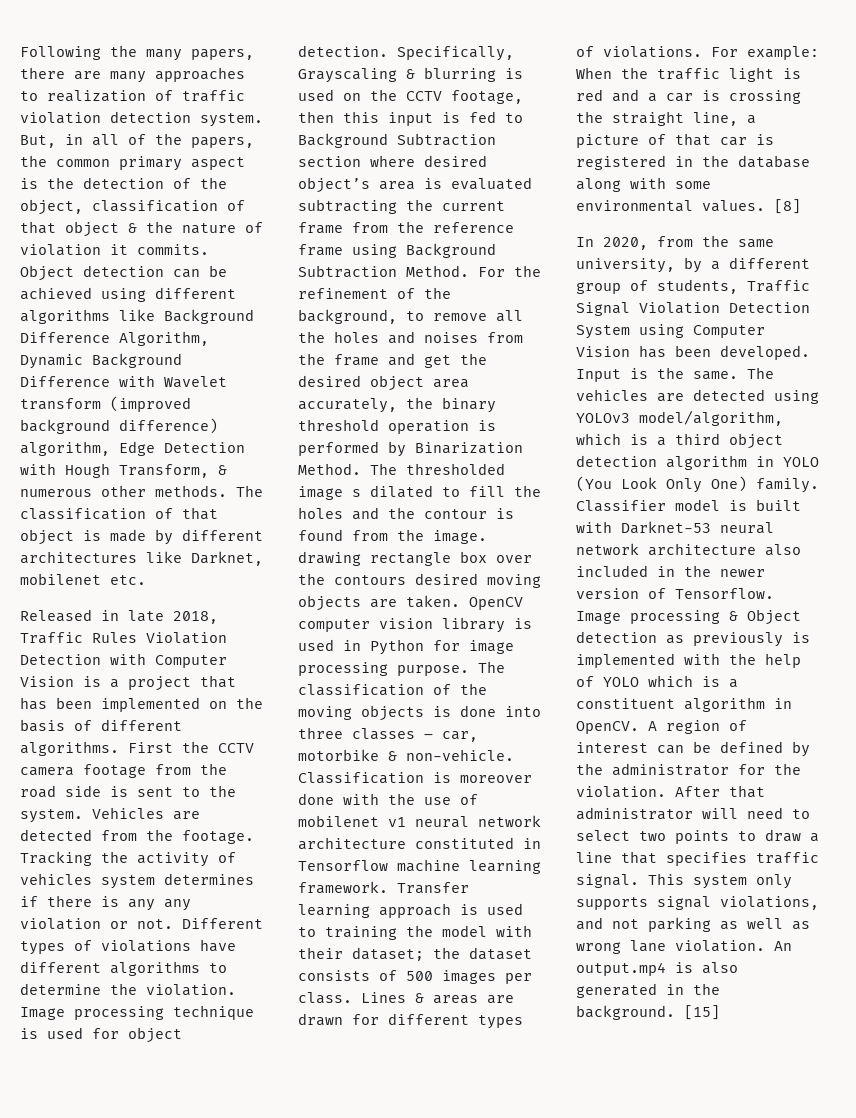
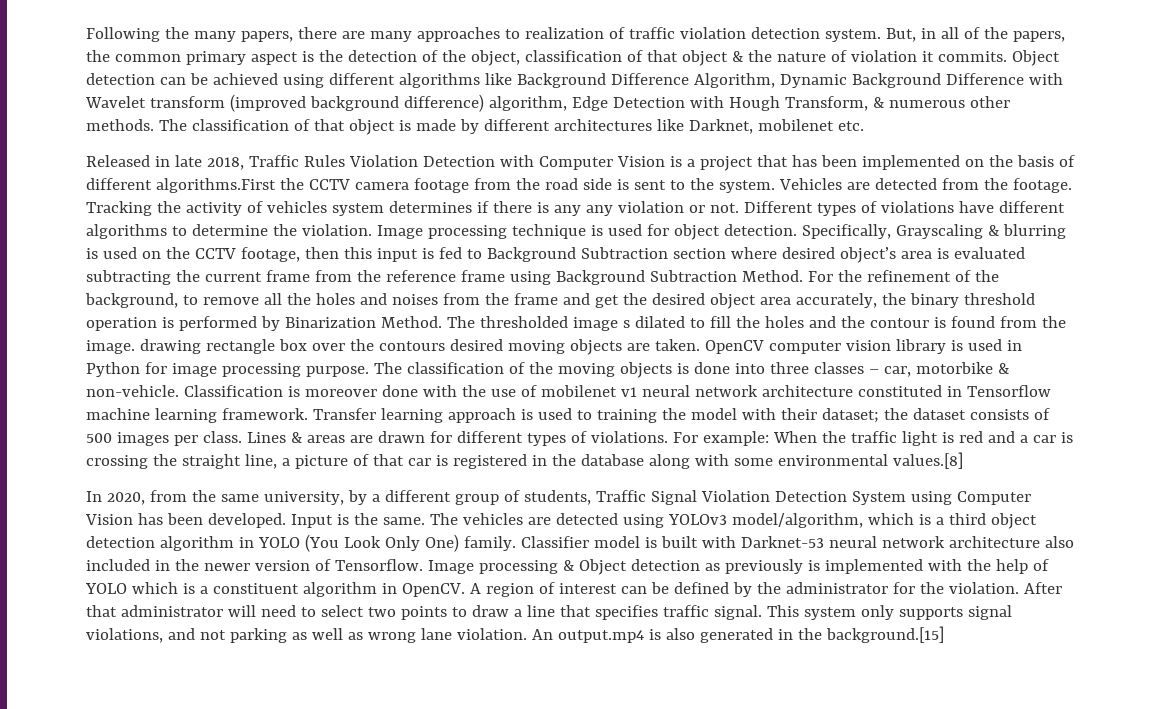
- Released in late 2018, Traffic Rules Violation Detection with Computer Vision is a project that has been implemented on the basis of different algorithms. First the CCTV camera footage from the road side is sent to the system.
+ Released in late 2018, Traffic Rules Violation Detection with Computer Vision is a project that has been implemented on the basis of different algorithms.First the CCTV camera footage from the road side is sent to the system.
- For example: When the traffic light is red and a car is crossing the straight line, a picture of that car is registered in the database along with some environmental values. [8]
+ For example: When the traffic light is red and a car is crossing the straight line, a picture of that car is registered in the database along with some environmental values.[8]
- An output.mp4 is also generated in the background. [15]
+ An output.mp4 is also generated in the background.[15]

